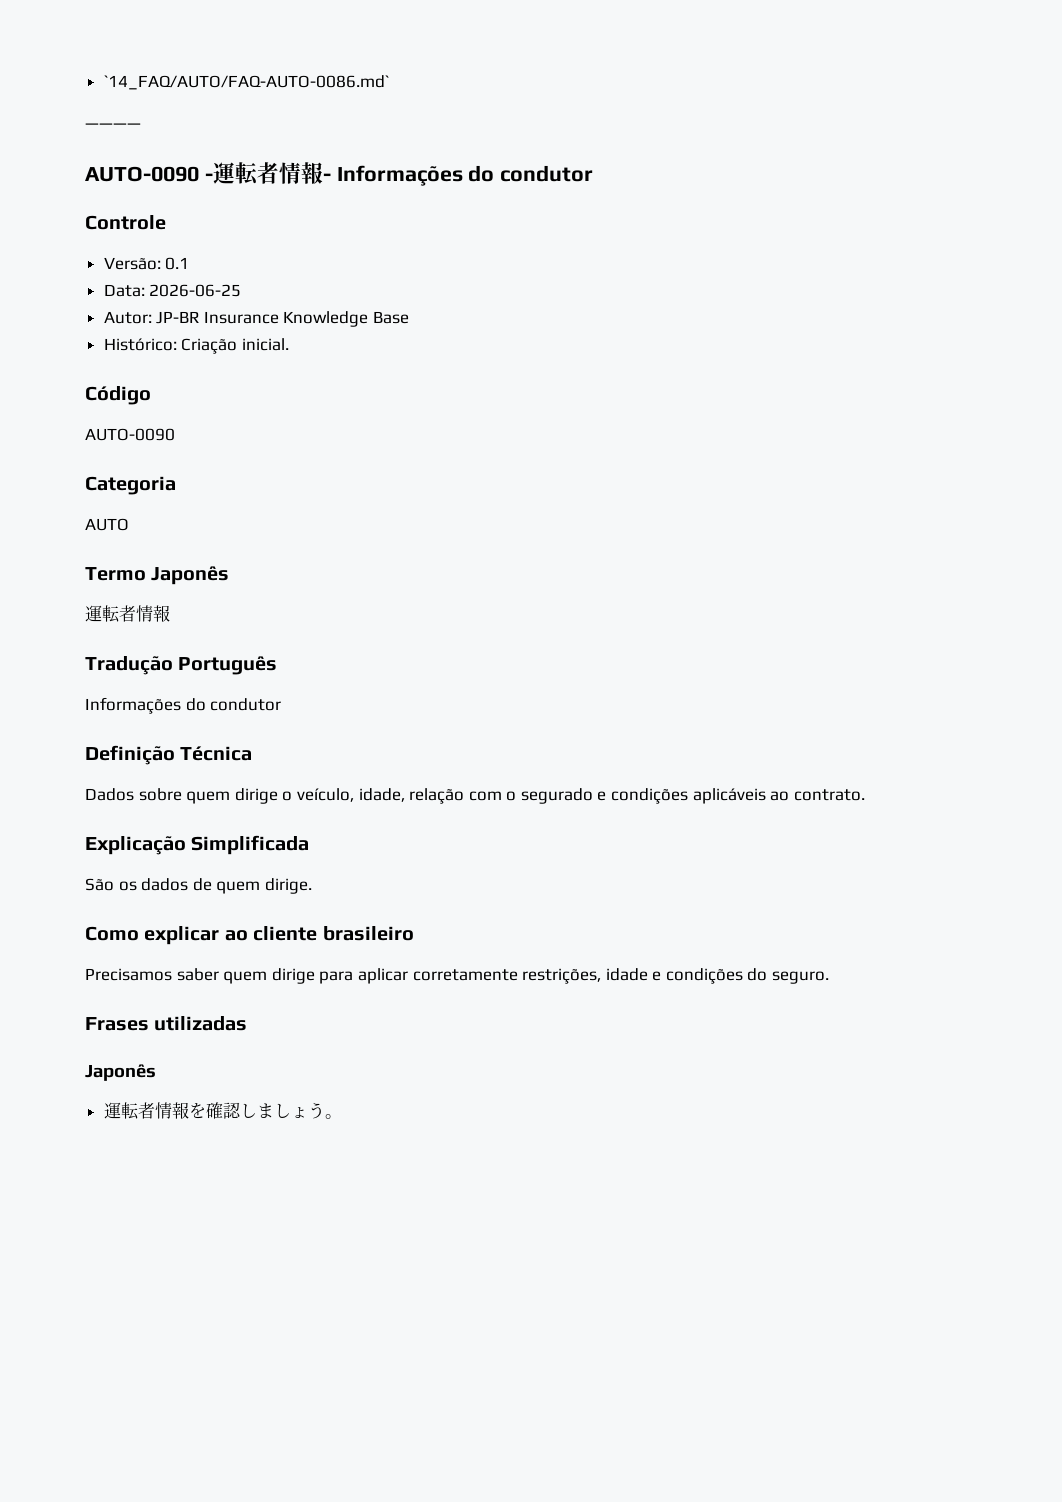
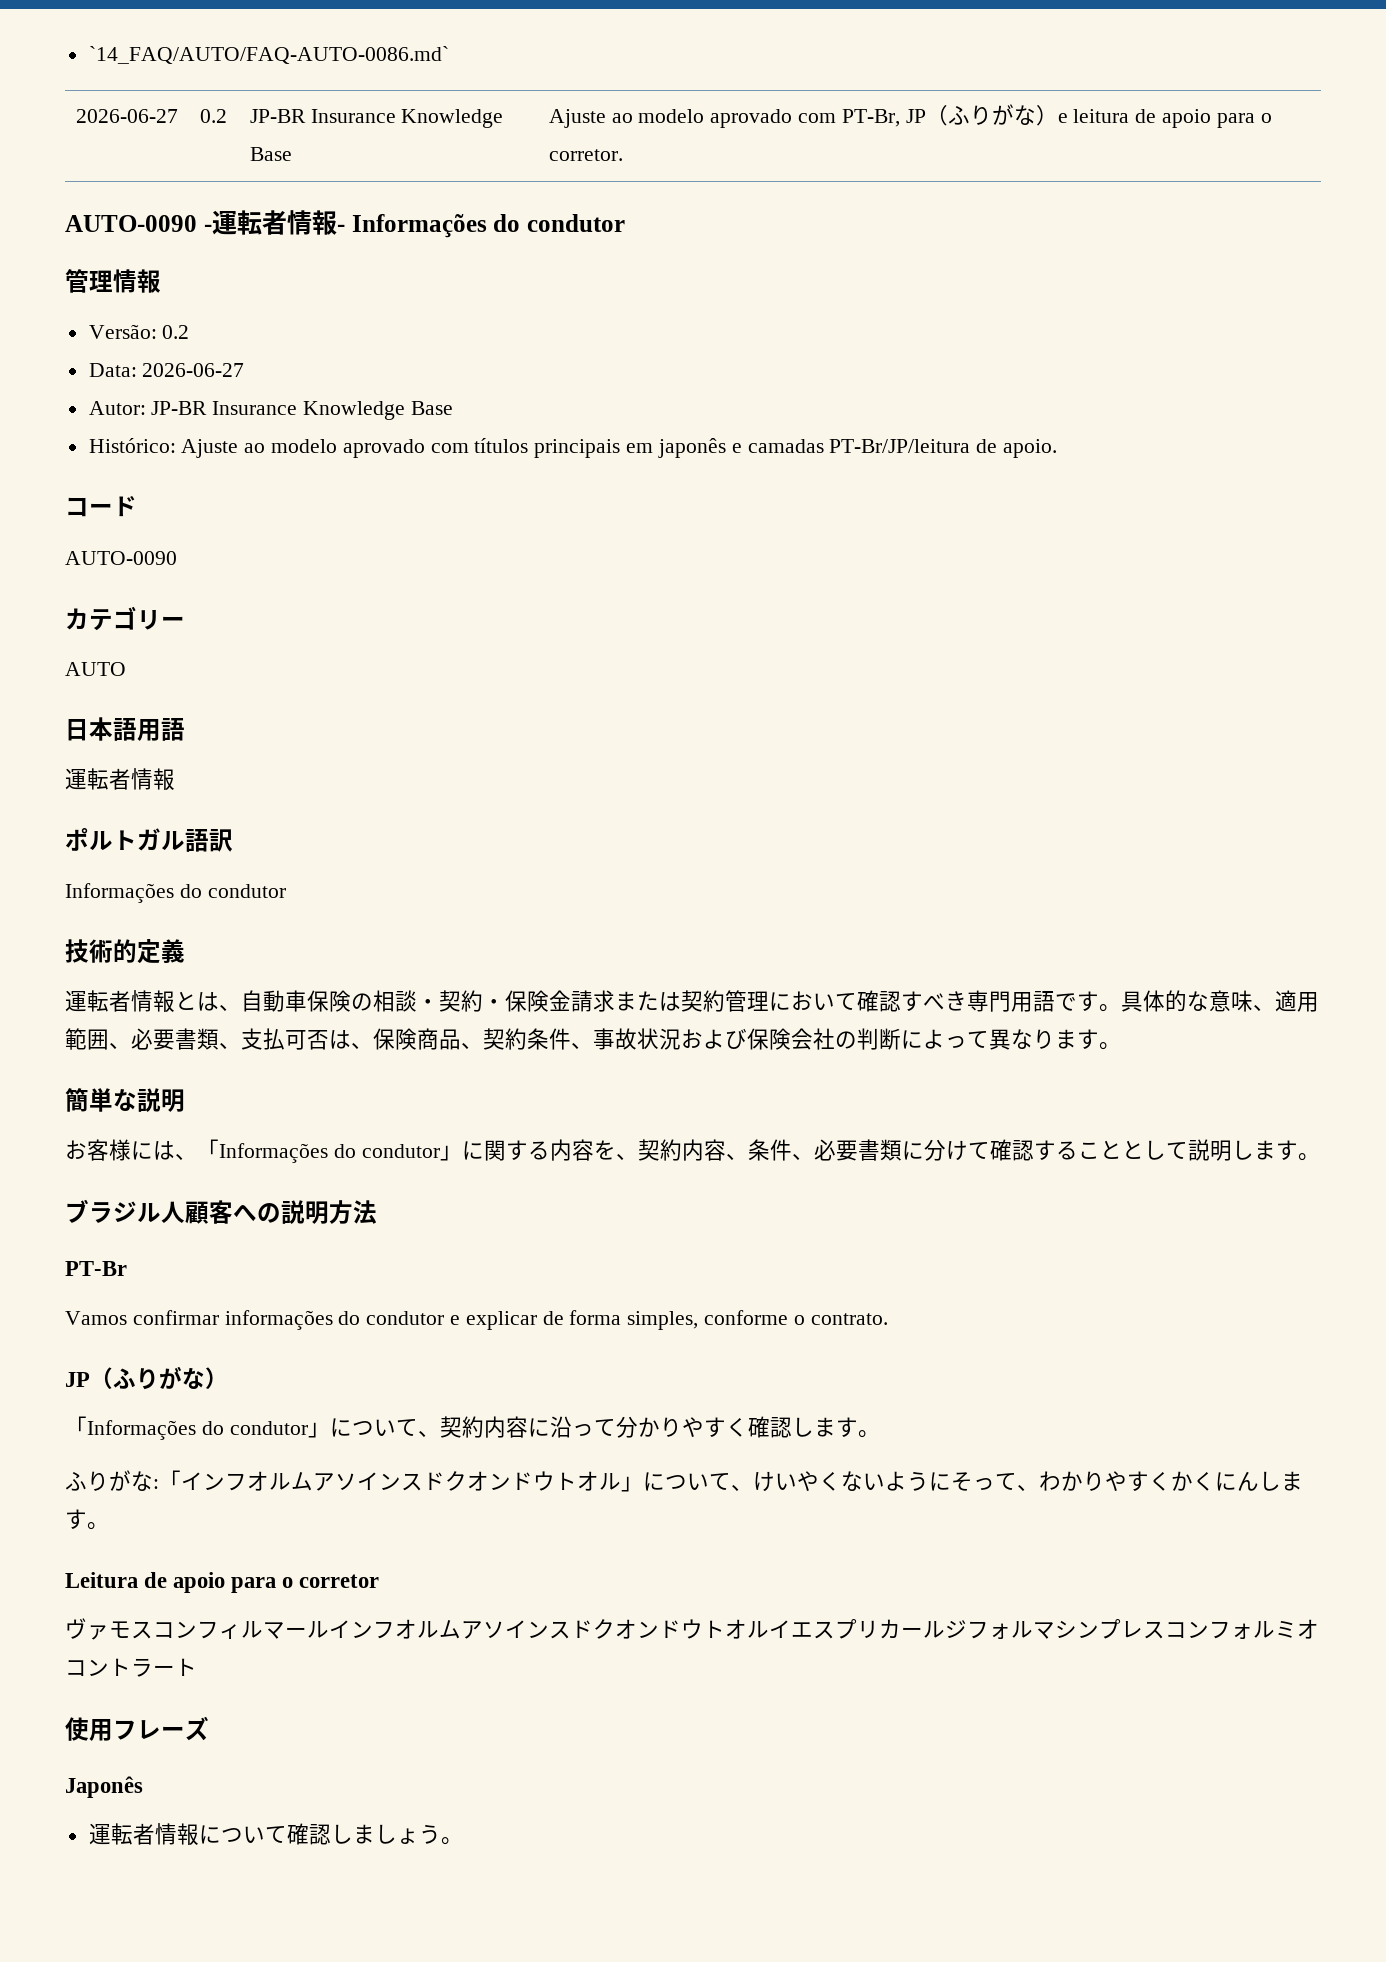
- ————
+ 2026-06-27 | 0.2 | JP-BR Insurance Knowledge Base | Ajuste ao modelo aprovado com PT-Br, JP（ふりがな）e leitura de apoio para o corretor.
- Controle
+ 管理情報
- Versão: 0.1
+ Versão: 0.2
- Data: 2026-06-25
+ Data: 2026-06-27
- Histórico: Criação inicial.
- Código
+ Histórico: Ajuste ao modelo aprovado com títulos principais em japonês e camadas PT-Br/JP/leitura de apoio.
+ コード
- Categoria
+ カテゴリー
- Termo Japonês
+ 日本語用語
- Tradução Português
+ ポルトガル語訳
  Informações do condutor
- Definição Técnica
- Dados sobre quem dirige o veículo, idade, relação com o segurado e condições aplicáveis ao contrato.
- Explicação Simplificada
- São os dados de quem dirige.
- Como explicar ao cliente brasileiro
- Precisamos saber quem dirige para aplicar corretamente restrições, idade e condições do seguro.
- Frases utilizadas
+ 技術的定義
+ 運転者情報とは、自動車保険の相談・契約・保険金請求または契約管理において確認すべき専門用語です。具体的な意味、適用範囲、必要書類、支払可否は、保険商品、契約条件、事故状況および保険会社の判断によって異なります。
+ 簡単な説明
+ お客様には、「Informações do condutor」に関する内容を、契約内容、条件、必要書類に分けて確認することとして説明します。
+ ブラジル人顧客への説明方法
+ PT-Br
+ Vamos confirmar informações do condutor e explicar de forma simples, conforme o contrato.
+ JP（ふりがな）
+ 「Informações do condutor」について、契約内容に沿って分かりやすく確認します。
+ ふりがな:「インフオルムアソインスドクオンドウトオル」について、けいやくないようにそって、わかりやすくかくにんします。
+ Leitura de apoio para o corretor
+ ヴァモスコンフィルマールインフオルムアソインスドクオンドウトオルイエスプリカールジフォルマシンプレスコンフォルミオコントラート
+ 使用フレーズ
  Japonês
- 運転者情報を確認しましょう。
+ 運転者情報について確認しましょう。

